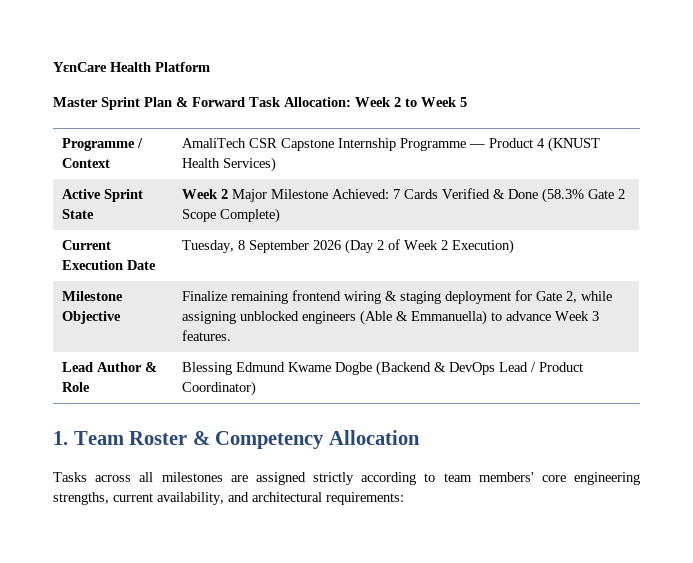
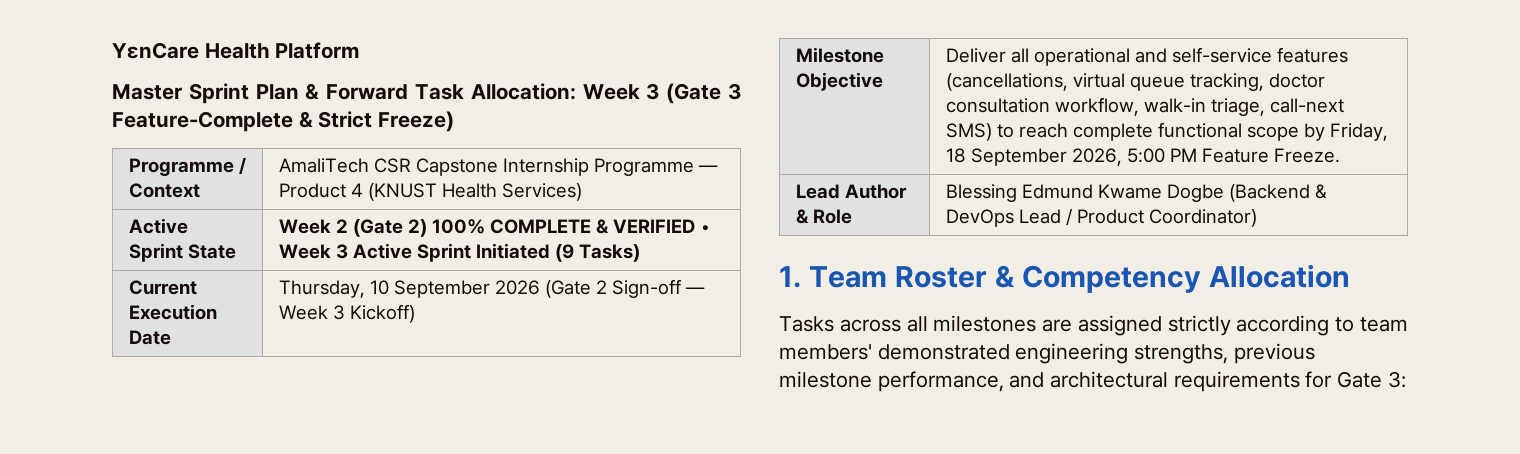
- Master Sprint Plan & Forward Task Allocation: Week 2 to Week 5
+ Master Sprint Plan & Forward Task Allocation: Week 3 (Gate 3 Feature-Complete & Strict Freeze)
- Active Sprint State | Week 2 Major Milestone Achieved: 7 Cards Verified & Done (58.3% Gate 2 Scope Complete)
- Current Execution Date | Tuesday, 8 September 2026 (Day 2 of Week 2 Execution)
- Milestone Objective | Finalize remaining frontend wiring & staging deployment for Gate 2, while assigning unblocked engineers (Able & Emmanuella) to advance Week 3 features.
+ Active Sprint State | Week 2 (Gate 2) 100% COMPLETE & VERIFIED • Week 3 Active Sprint Initiated (9 Tasks)
+ Current Execution Date | Thursday, 10 September 2026 (Gate 2 Sign-off — Week 3 Kickoff)
+ Milestone Objective | Deliver all operational and self-service features (cancellations, virtual queue tracking, doctor consultation workflow, walk-in triage, call-next SMS) to reach complete functional scope by Friday, 18 September 2026, 5:00 PM Feature Freeze.
- Tasks across all milestones are assigned strictly according to team members' core engineering strengths, current availability, and architectural requirements:
+ Tasks across all milestones are assigned strictly according to team members' demonstrated engineering strengths, previous milestone performance, and architectural requirements for Gate 3:

